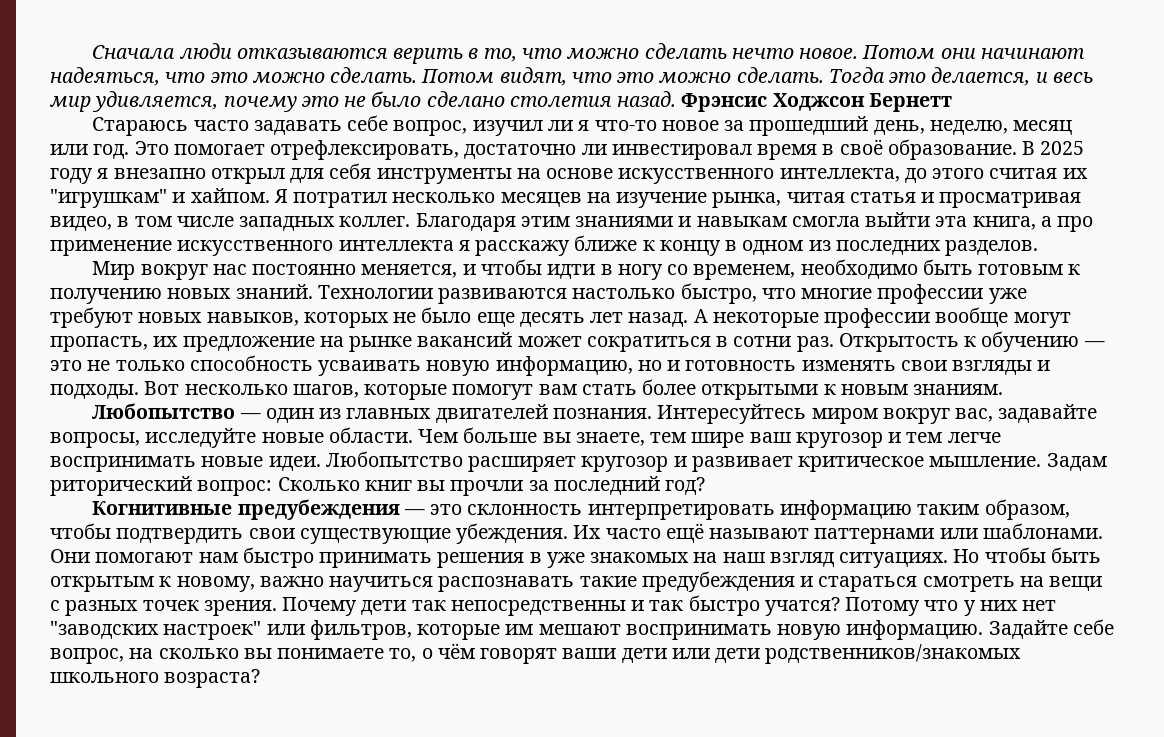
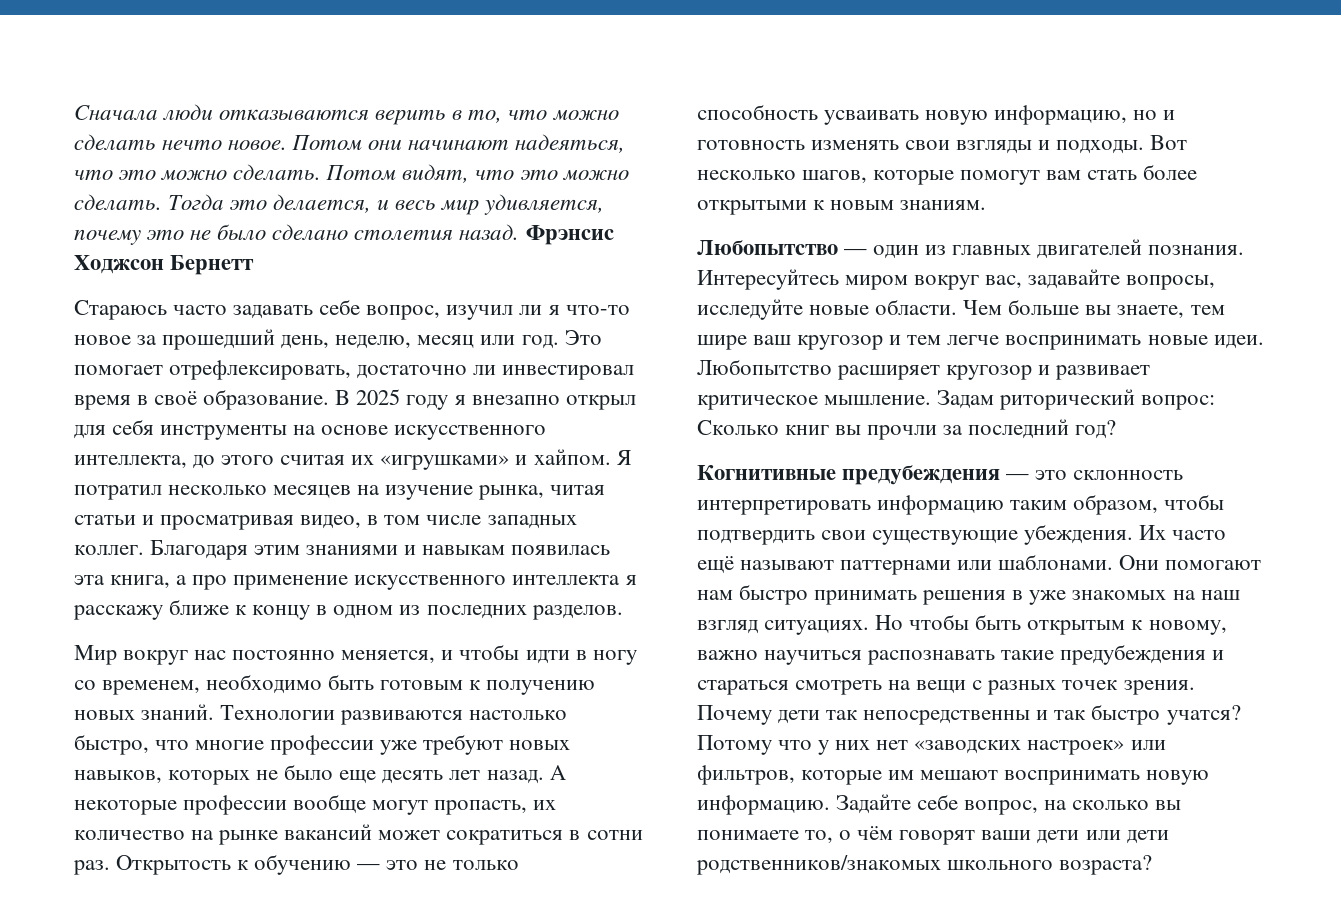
- В 2025 году я внезапно открыл для себя инструменты на основе искусственного интеллекта, до этого считая их "игрушкам" и хайпом.
+ В 2025 году я внезапно открыл для себя инструменты на основе искусственного интеллекта, до этого считая их «игрушками» и хайпом.
- Я потратил несколько месяцев на изучение рынка, читая статья и просматривая видео, в том числе западных коллег.
+ Я потратил несколько месяцев на изучение рынка, читая статьи и просматривая видео, в том числе западных коллег.
- Благодаря этим знаниями и навыкам смогла выйти эта книга, а про применение искусственного интеллекта я расскажу ближе к концу в одном из последних разделов.
+ Благодаря этим знаниями и навыкам появилась эта книга, а про применение искусственного интеллекта я расскажу ближе к концу в одном из последних разделов.
- А некоторые профессии вообще могут пропасть, их предложение на рынке вакансий может сократиться в сотни раз.
+ А некоторые профессии вообще могут пропасть, их количество на рынке вакансий может сократиться в сотни раз.
- Потому что у них нет "заводских настроек" или фильтров, которые им мешают воспринимать новую информацию.
+ Потому что у них нет «заводских настроек» или фильтров, которые им мешают воспринимать новую информацию.

